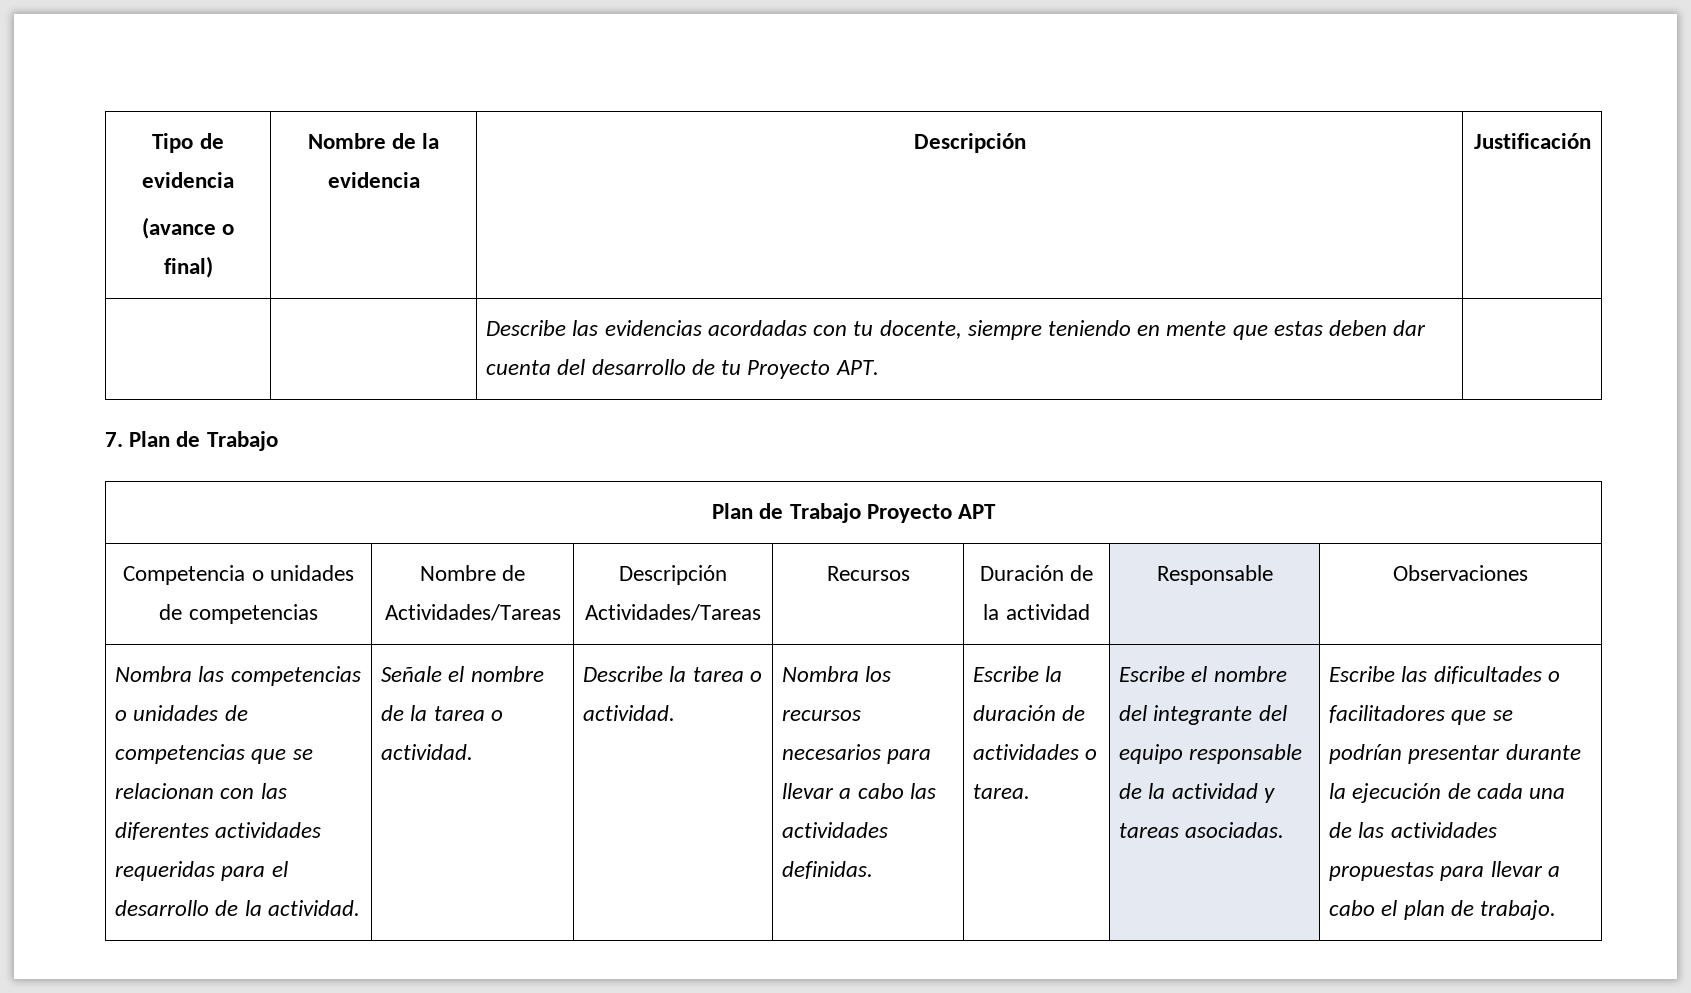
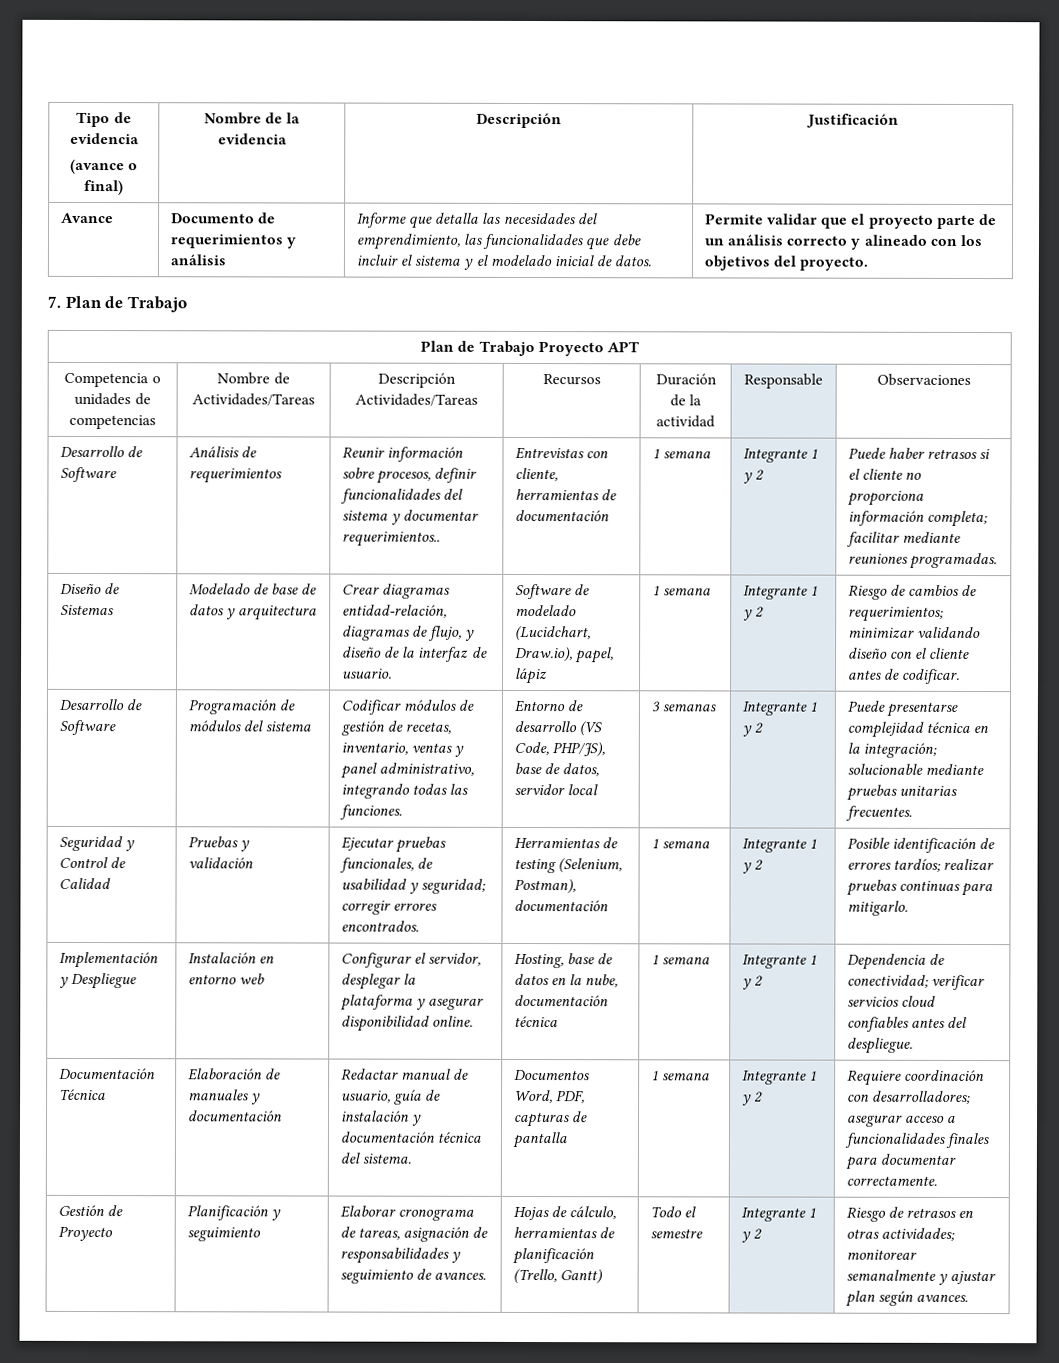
- Describe las evidencias acordadas con tu docente, siempre teniendo en mente que estas deben dar cuenta del desarrollo de tu Proyecto APT.
+ Avance | Documento de requerimientos y análisis | Informe que detalla las necesidades del emprendimiento, las funcionalidades que debe incluir el sistema y el modelado inicial de datos. | Permite validar que el proyecto parte de un análisis correcto y alineado con los objetivos del proyecto.
- Nombra las competencias o unidades de competencias que se relacionan con las diferentes actividades requeridas para el desarrollo de la actividad. | Señale el nombre de la tarea o actividad. | Describe la tarea o actividad. | Nombra los recursos necesarios para llevar a cabo las actividades definidas. | Escribe la duración de actividades o tarea. | Escribe el nombre del integrante del equipo responsable de la actividad y tareas asociadas. | Escribe las dificultades o facilitadores que se podrían presentar durante la ejecución de cada una de las actividades propuestas para llevar a cabo el plan de trabajo.
+ Desarrollo de Software | Análisis de requerimientos | Reunir información sobre procesos, definir funcionalidades del sistema y documentar requerimientos.. | Entrevistas con cliente, herramientas de documentación | 1 semana | Integrante 1 y 2 | Puede haber retrasos si el cliente no proporciona información completa; facilitar mediante reuniones programadas.
+ Diseño de Sistemas | Modelado de base de datos y arquitectura | Crear diagramas entidad-relación, diagramas de flujo, y diseño de la interfaz de usuario. | Software de modelado (Lucidchart, Draw.io), papel, lápiz | 1 semana | Integrante 1 y 2 | Riesgo de cambios de requerimientos; minimizar validando diseño con el cliente antes de codificar.
+ Desarrollo de Software | Programación de módulos del sistema | Codificar módulos de gestión de recetas, inventario, ventas y panel administrativo, integrando todas las funciones. | Entorno de desarrollo (VS Code, PHP/JS), base de datos, servidor local | 3 semanas | Integrante 1 y 2 | Puede presentarse complejidad técnica en la integración; solucionable mediante pruebas unitarias frecuentes.
+ Seguridad y Control de Calidad | Pruebas y validación | Ejecutar pruebas funcionales, de usabilidad y seguridad; corregir errores encontrados. | Herramientas de testing (Selenium, Postman), documentación | 1 semana | Integrante 1 y 2 | Posible identificación de errores tardíos; realizar pruebas continuas para mitigarlo.
+ Implementación y Despliegue | Instalación en entorno web | Configurar el servidor, desplegar la plataforma y asegurar disponibilidad online. | Hosting, base de datos en la nube, documentación técnica | 1 semana | Integrante 1 y 2 | Dependencia de conectividad; verificar servicios cloud confiables antes del despliegue.
+ Documentación Técnica | Elaboración de manuales y documentación | Redactar manual de usuario, guía de instalación y documentación técnica del sistema. | Documentos Word, PDF, capturas de pantalla | 1 semana | Integrante 1 y 2 | Requiere coordinación con desarrolladores; asegurar acceso a funcionalidades finales para documentar correctamente.
+ Gestión de Proyecto | Planificación y seguimiento | Elaborar cronograma de tareas, asignación de responsabilidades y seguimiento de avances. | Hojas de cálculo, herramientas de planificación (Trello, Gantt) | Todo el semestre | Integrante 1 y 2 | Riesgo de retrasos en otras actividades; monitorear semanalmente y ajustar plan según avances.

